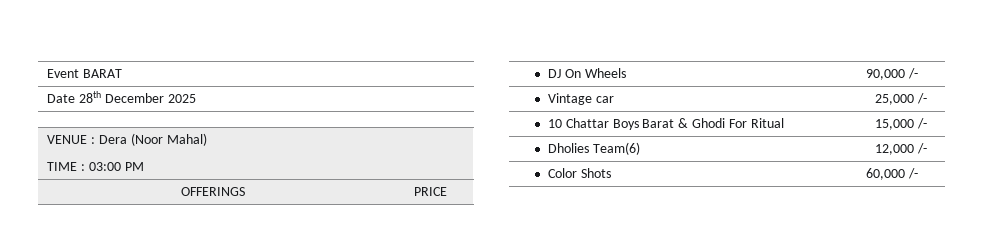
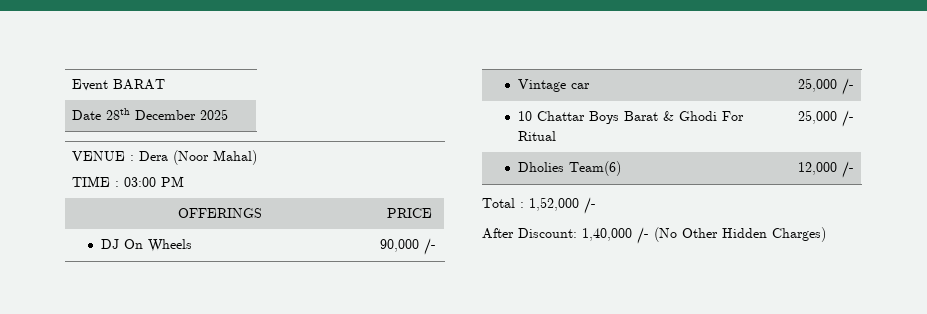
- 10 Chattar Boys Barat & Ghodi For Ritual | 15,000 /-
+ 10 Chattar Boys Barat & Ghodi For Ritual | 25,000 /-
- Color Shots | 60,000 /-
+ Total : 1,52,000 /-
+ After Discount: 1,40,000 /- (No Other Hidden Charges)

